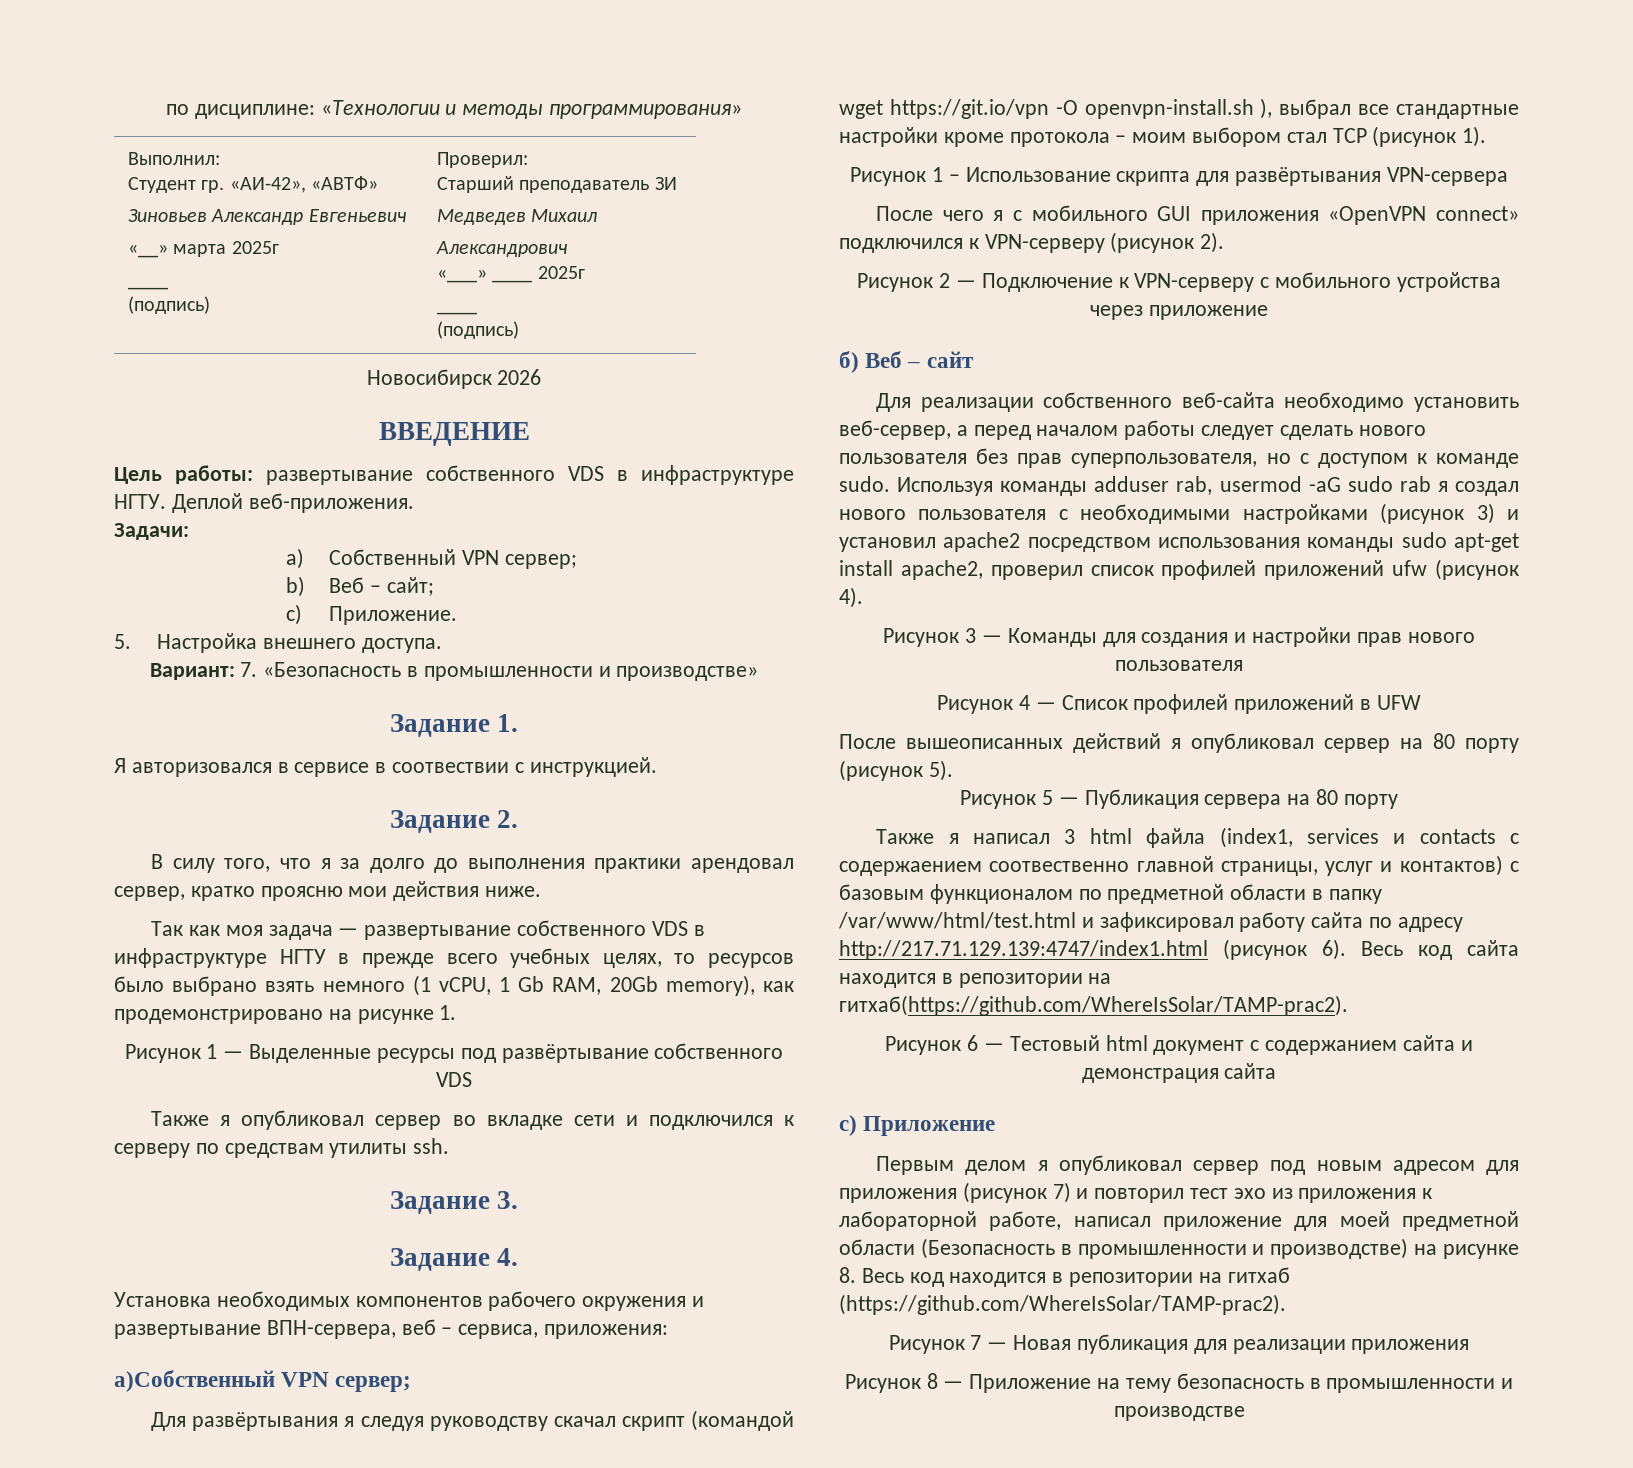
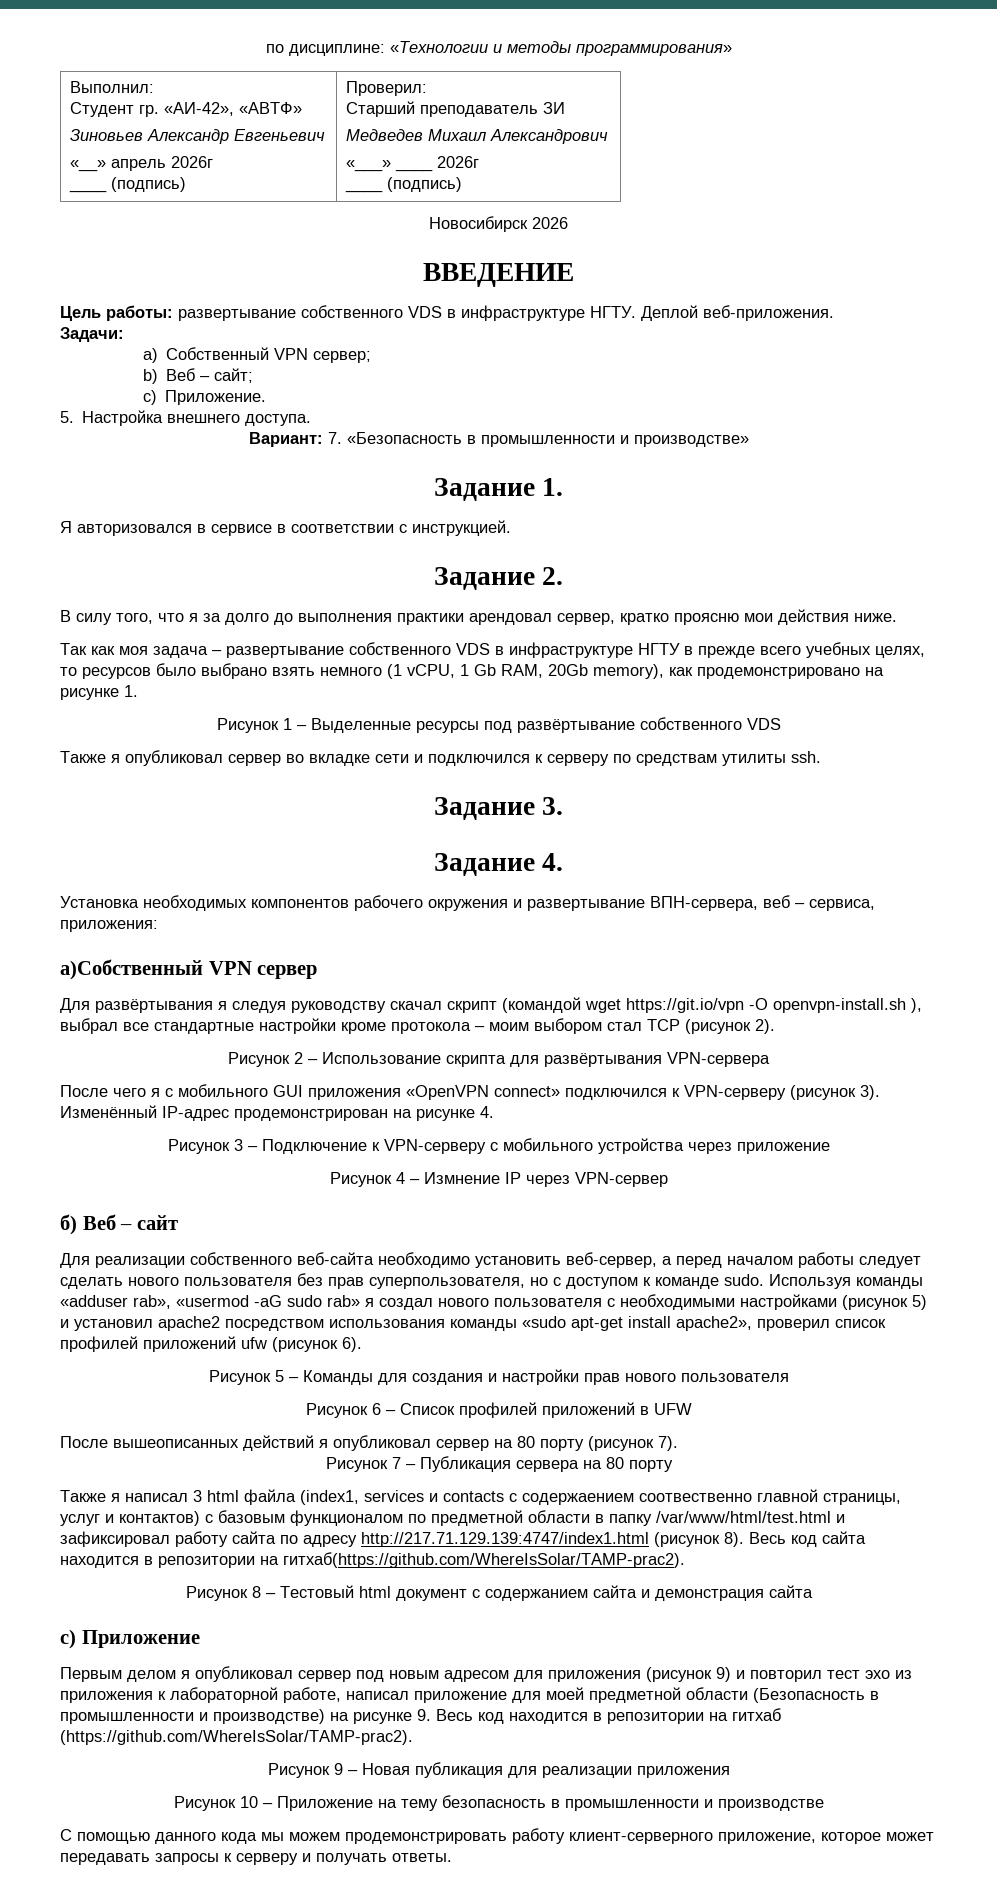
  Выполнил:
  Студент гр. «АИ-42», «АВТФ»
  Зиновьев Александр Евгеньевич
- «__» марта 2025г
- ____
- (подпись) | Проверил:
+ «__» апрель 2026г
+ ____ (подпись) | Проверил:
  Старший преподаватель ЗИ
- Медведев Михаил
- Александрович
- «___» ____ 2025г
- ____
- (подпись)
+ Медведев Михаил Александрович
+ «___» ____ 2026г
+ ____ (подпись)
- Я авторизовался в сервисе в соотвествии с инструкцией.
+ Я авторизовался в сервисе в соответствии с инструкцией.
- Так как моя задача — развертывание собственного VDS в инфраструктуре НГТУ в прежде всего учебных целях, то ресурсов было выбрано взять немного (1 vCPU, 1 Gb RAM, 20Gb memory), как продемонстрировано на рисунке 1.
+ Так как моя задача – развертывание собственного VDS в инфраструктуре НГТУ в прежде всего учебных целях, то ресурсов было выбрано взять немного (1 vCPU, 1 Gb RAM, 20Gb memory), как продемонстрировано на рисунке 1.
- Рисунок 1 — Выделенные ресурсы под развёртывание собственного VDS
+ Рисунок 1 – Выделенные ресурсы под развёртывание собственного VDS
- а)Собственный VPN сервер;
+ а)Собственный VPN сервер
- Для развёртывания я следуя руководству скачал скрипт (командой wget https://git.io/vpn -O openvpn-install.sh ), выбрал все стандартные настройки кроме протокола – моим выбором стал TCP (рисунок 1).
- Рисунок 1 – Использование скрипта для развёртывания VPN-сервера
+ Для развёртывания я следуя руководству скачал скрипт (командой wget https://git.io/vpn -O openvpn-install.sh ), выбрал все стандартные настройки кроме протокола – моим выбором стал TCP (рисунок 2).
+ Рисунок 2 – Использование скрипта для развёртывания VPN-сервера
- После чего я с мобильного GUI приложения «OpenVPN connect» подключился к VPN-серверу (рисунок 2).
- Рисунок 2 — Подключение к VPN-серверу с мобильного устройства через приложение
+ После чего я с мобильного GUI приложения «OpenVPN connect» подключился к VPN-серверу (рисунок 3). Изменённый IP-адрес продемонстрирован на рисунке 4.
+ Рисунок 3 – Подключение к VPN-серверу с мобильного устройства через приложение
+ Рисунок 4 – Измнение IP через VPN-сервер
- Используя команды adduser rab, usermod -aG sudo rab я создал нового пользователя с необходимыми настройками (рисунок 3) и установил apache2 посредством использования команды sudo apt-get install apache2, проверил список профилей приложений ufw (рисунок 4).
- Рисунок 3 — Команды для создания и настройки прав нового пользователя
+ Используя команды «adduser rab», «usermod -aG sudo rab» я создал нового пользователя с необходимыми настройками (рисунок 5) и установил apache2 посредством использования команды «sudo apt-get install apache2», проверил список профилей приложений ufw (рисунок 6).
+ Рисунок 5 – Команды для создания и настройки прав нового пользователя
- Рисунок 4 — Список профилей приложений в UFW
+ Рисунок 6 – Список профилей приложений в UFW
- После вышеописанных действий я опубликовал сервер на 80 порту (рисунок 5).
- Рисунок 5 — Публикация сервера на 80 порту
+ После вышеописанных действий я опубликовал сервер на 80 порту (рисунок 7).
+ Рисунок 7 – Публикация сервера на 80 порту
- Также я написал 3 html файла (index1, services и contacts с содержаением соотвественно главной страницы, услуг и контактов) с базовым функционалом по предметной области в папку /var/www/html/test.html и зафиксировал работу сайта по адресу http://217.71.129.139:4747/index1.html (рисунок 6).
+ Также я написал 3 html файла (index1, services и contacts с содержаением соотвественно главной страницы, услуг и контактов) с базовым функционалом по предметной области в папку /var/www/html/test.html и зафиксировал работу сайта по адресу http://217.71.129.139:4747/index1.html (рисунок 8).
- Рисунок 6 — Тестовый html документ с содержанием сайта и демонстрация сайта
+ Рисунок 8 – Тестовый html документ с содержанием сайта и демонстрация сайта
- Первым делом я опубликовал сервер под новым адресом для приложения (рисунок 7) и повторил тест эхо из приложения к лабораторной работе, написал приложение для моей предметной области (Безопасность в промышленности и производстве) на рисунке 8. Весь код находится в репозитории на гитхаб (https://github.com/WhereIsSolar/TAMP-prac2).
+ Первым делом я опубликовал сервер под новым адресом для приложения (рисунок 9) и повторил тест эхо из приложения к лабораторной работе, написал приложение для моей предметной области (Безопасность в промышленности и производстве) на рисунке 9. Весь код находится в репозитории на гитхаб (https://github.com/WhereIsSolar/TAMP-prac2).
- Рисунок 7 — Новая публикация для реализации приложения
+ Рисунок 9 – Новая публикация для реализации приложения
- Рисунок 8 — Приложение на тему безопасность в промышленности и производстве
+ Рисунок 10 – Приложение на тему безопасность в промышленности и производстве
+ С помощью данного кода мы можем продемонстрировать работу клиент-серверного приложение, которое может передавать запросы к серверу и получать ответы.

